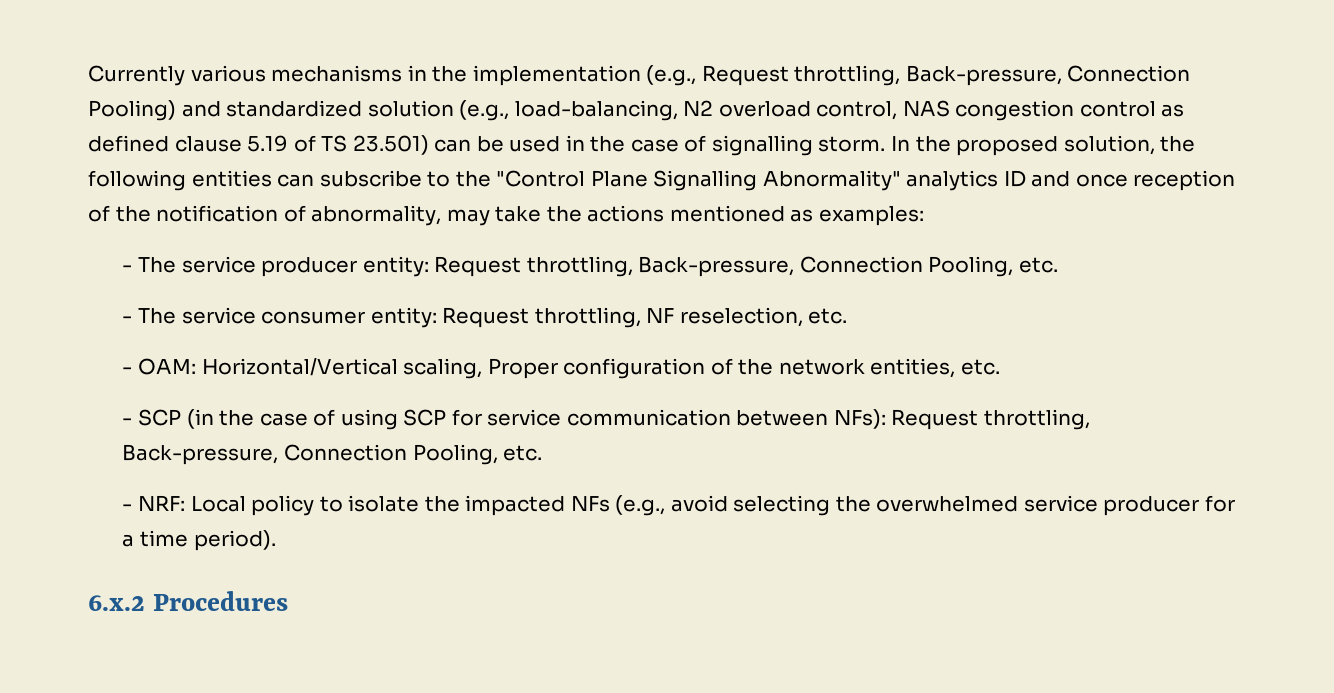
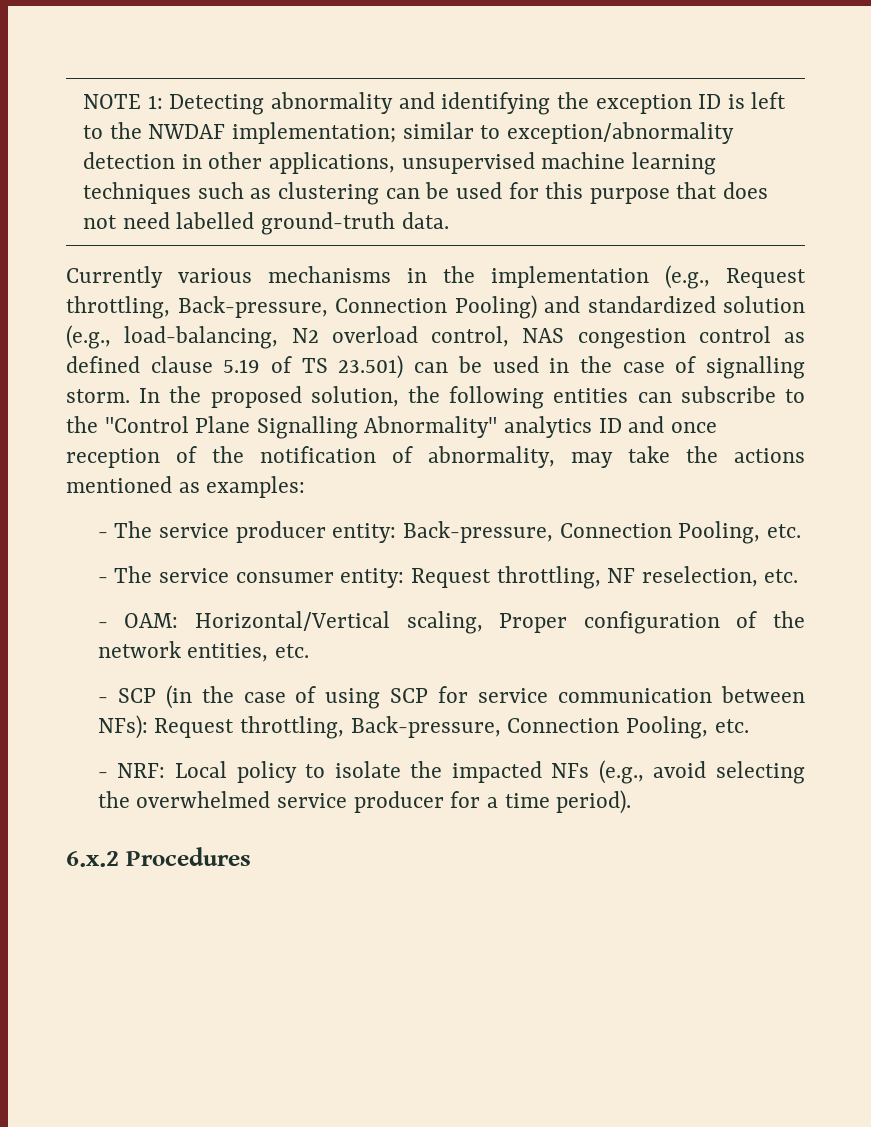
+ NOTE 1: Detecting abnormality and identifying the exception ID is left to the NWDAF implementation; similar to exception/abnormality detection in other applications, unsupervised machine learning techniques such as clustering can be used for this purpose that does not need labelled ground-truth data.
- - The service producer entity: Request throttling, Back-pressure, Connection Pooling, etc.
+ - The service producer entity: Back-pressure, Connection Pooling, etc.

